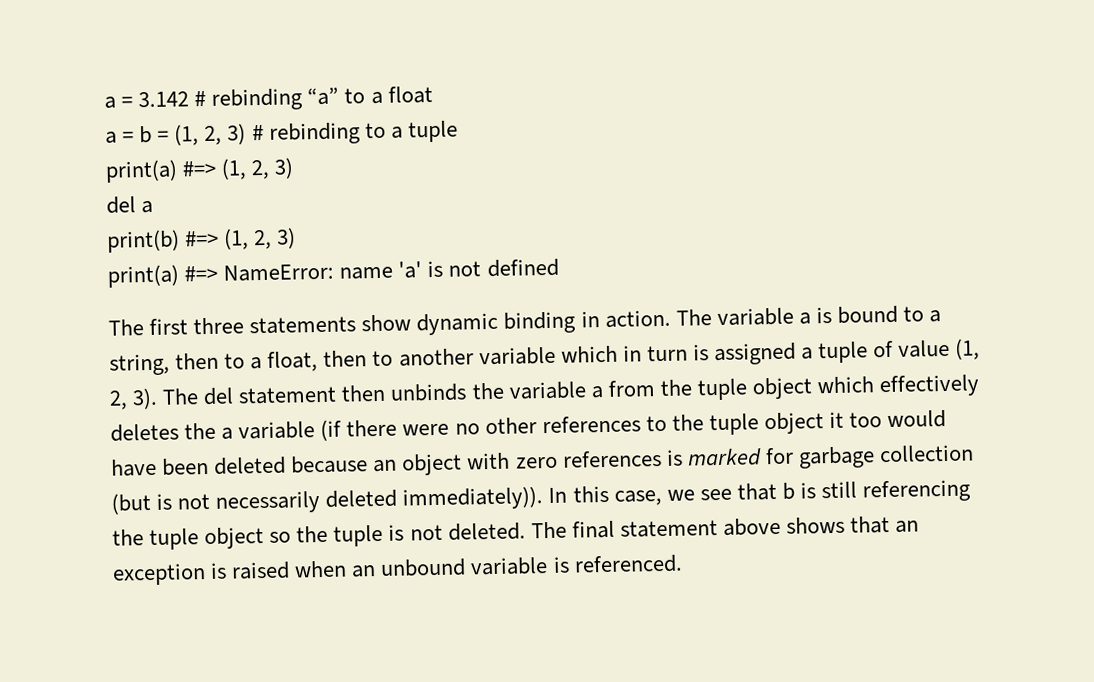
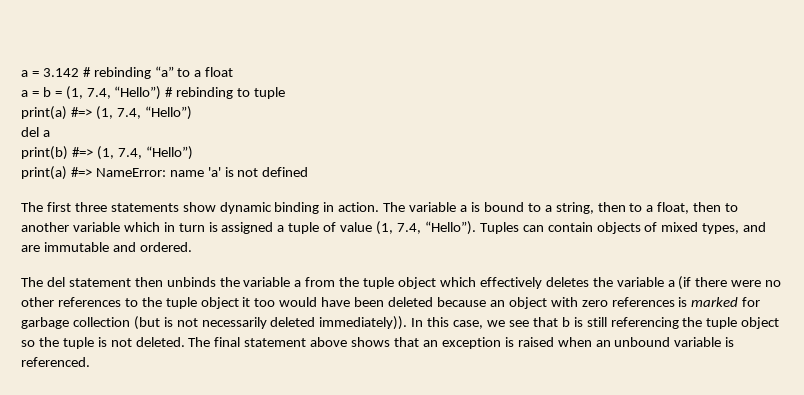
- a = b = (1, 2, 3) # rebinding to a tuple
+ a = b = (1, 7.4, “Hello”) # rebinding to tuple
- print(a) #=> (1, 2, 3)
+ print(a) #=> (1, 7.4, “Hello”)
- print(b) #=> (1, 2, 3)
+ print(b) #=> (1, 7.4, “Hello”)
- The variable a is bound to a string, then to a float, then to another variable which in turn is assigned a tuple of value (1, 2, 3). The del statement then unbinds the variable a from the tuple object which effectively deletes the a variable (if there were no other references to the tuple object it too would have been deleted because an object with zero references is marked for garbage collection (but is not necessarily deleted immediately)).
+ The variable a is bound to a string, then to a float, then to another variable which in turn is assigned a tuple of value (1, 7.4, “Hello”). Tuples can contain objects of mixed types, and are immutable and ordered.
+ The del statement then unbinds the variable a from the tuple object which effectively deletes the variable a (if there were no other references to the tuple object it too would have been deleted because an object with zero references is marked for garbage collection (but is not necessarily deleted immediately)).

